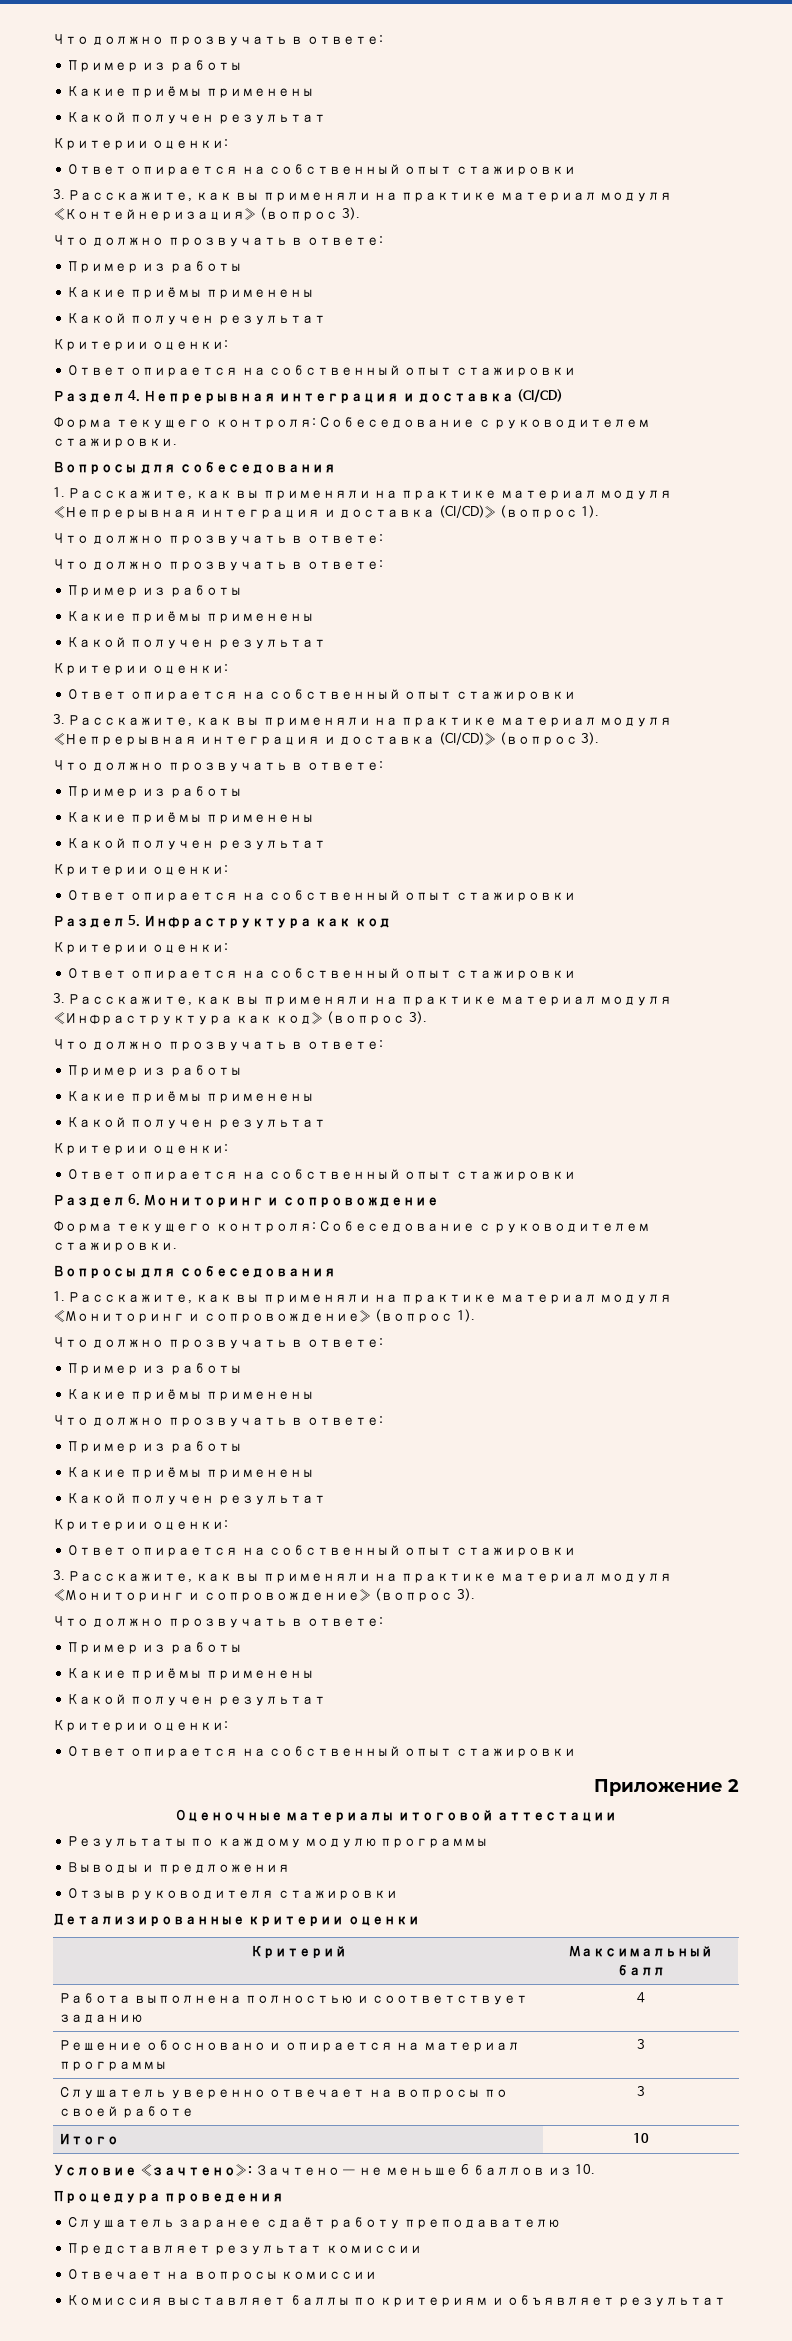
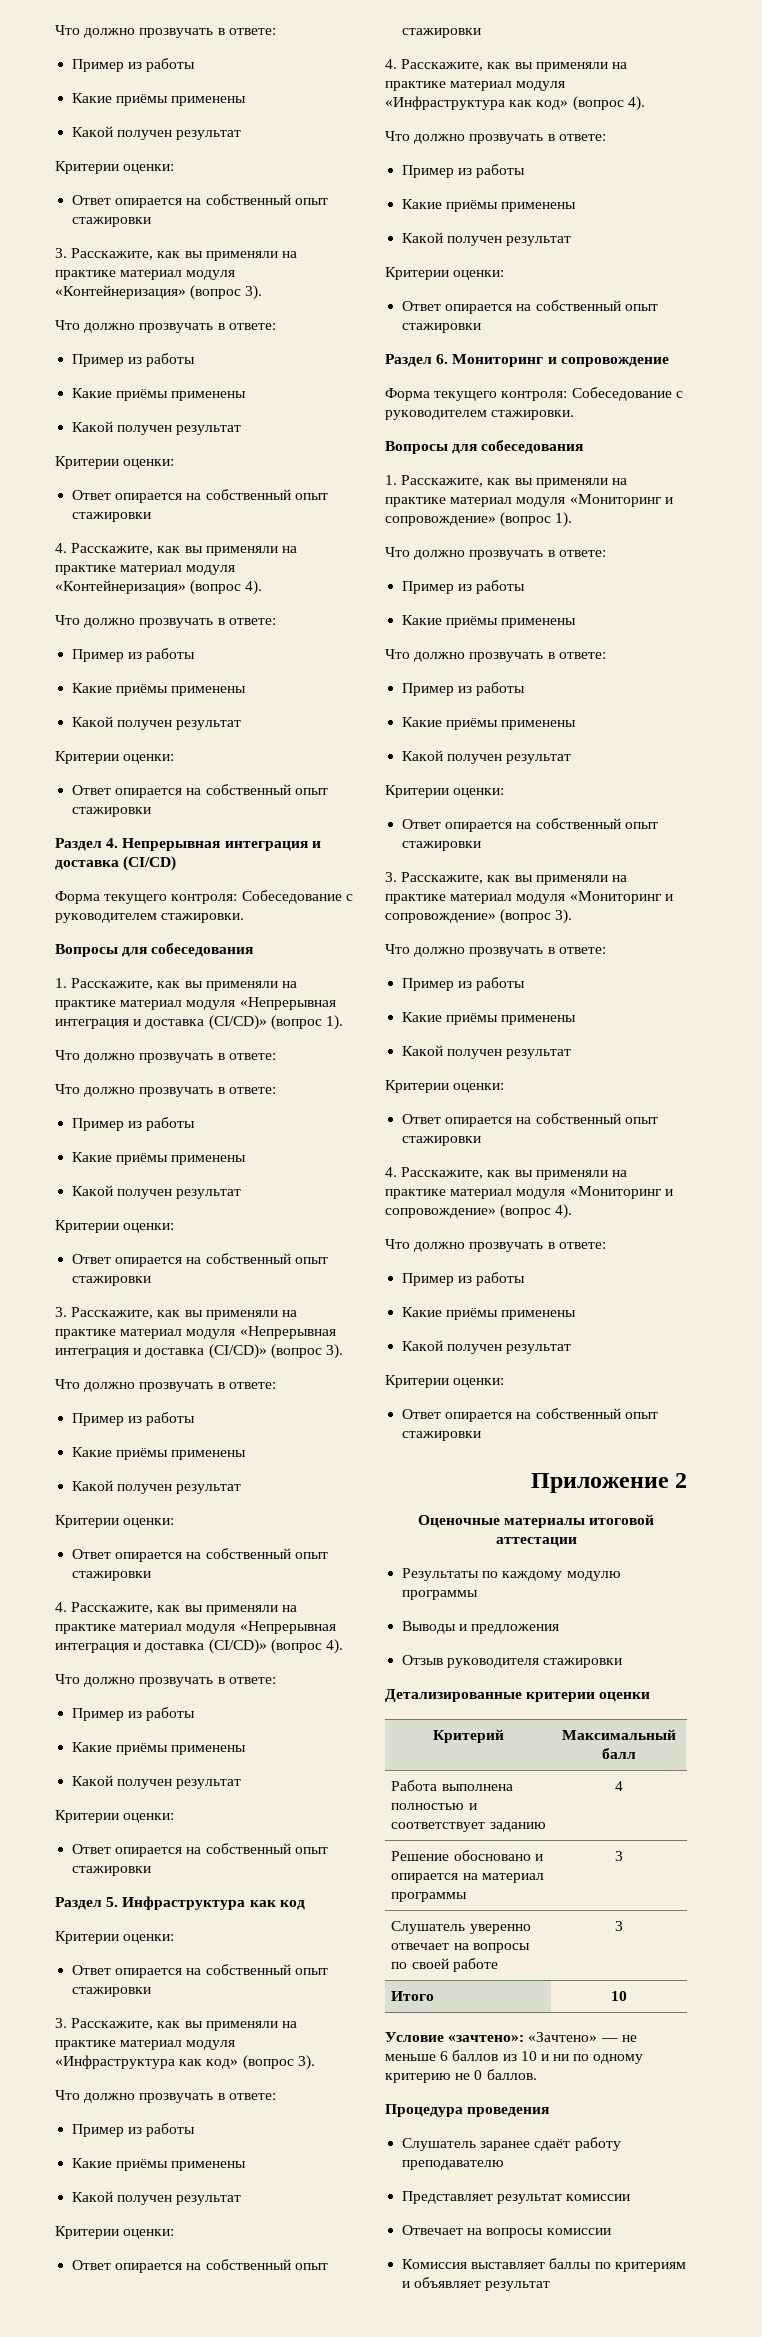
+ 4. Расскажите, как вы применяли на практике материал модуля «Контейнеризация» (вопрос 4).
+ Что должно прозвучать в ответе:
+ Пример из работы
+ Какие приёмы применены
+ Какой получен результат
+ Критерии оценки:
+ Ответ опирается на собственный опыт стажировки
+ 4. Расскажите, как вы применяли на практике материал модуля «Непрерывная интеграция и доставка (CI/CD)» (вопрос 4).
+ Что должно прозвучать в ответе:
+ Пример из работы
+ Какие приёмы применены
+ Какой получен результат
+ Критерии оценки:
+ Ответ опирается на собственный опыт стажировки
+ 4. Расскажите, как вы применяли на практике материал модуля «Инфраструктура как код» (вопрос 4).
+ Что должно прозвучать в ответе:
+ Пример из работы
+ Какие приёмы применены
+ Какой получен результат
+ Критерии оценки:
+ Ответ опирается на собственный опыт стажировки
+ 4. Расскажите, как вы применяли на практике материал модуля «Мониторинг и сопровождение» (вопрос 4).
+ Что должно прозвучать в ответе:
+ Пример из работы
+ Какие приёмы применены
+ Какой получен результат
+ Критерии оценки:
+ Ответ опирается на собственный опыт стажировки
- Условие «зачтено»: Зачтено — не меньше 6 баллов из 10.
+ Условие «зачтено»: «Зачтено» — не меньше 6 баллов из 10 и ни по одному критерию не 0 баллов.

